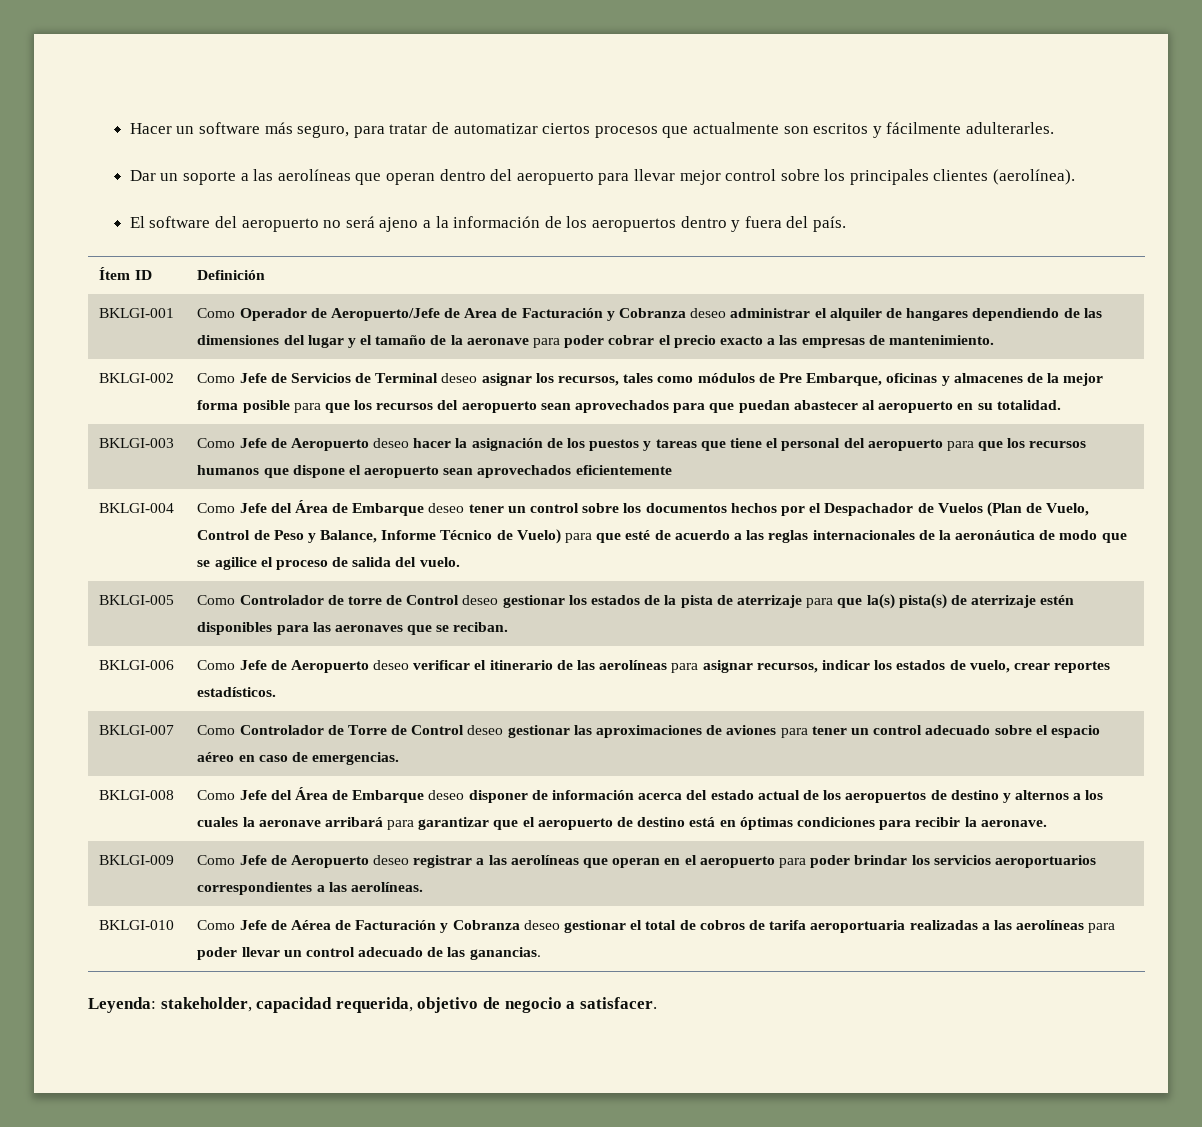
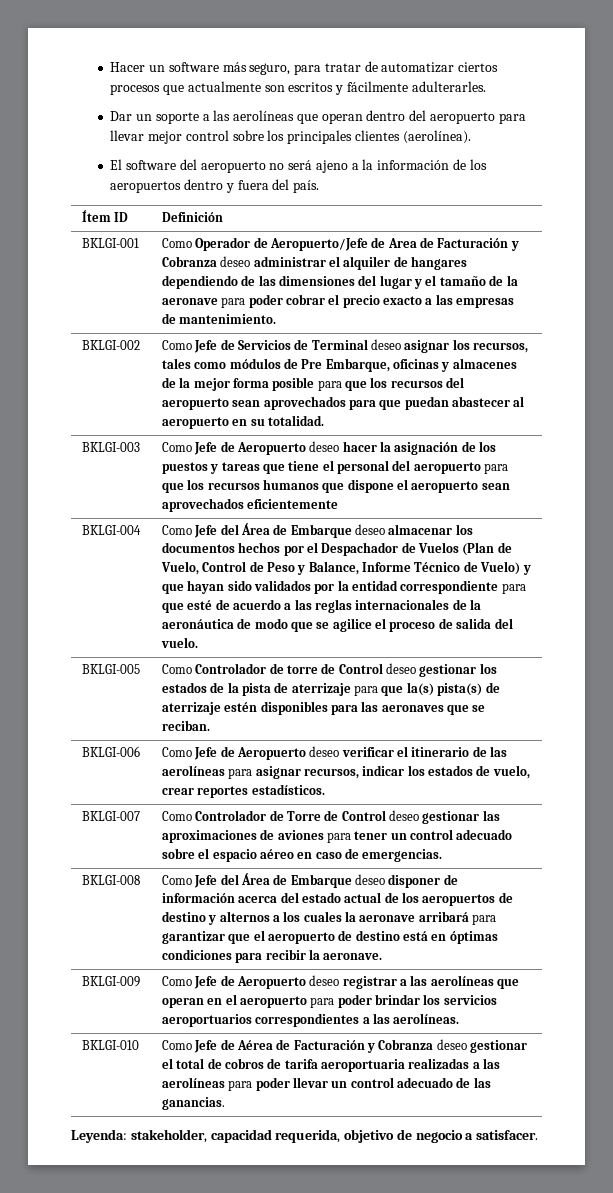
- Como Jefe del Área de Embarque deseo tener un control sobre los documentos hechos por el Despachador de Vuelos (Plan de Vuelo, Control de Peso y Balance, Informe Técnico de Vuelo) para que esté de acuerdo a las reglas internacionales de la aeronáutica de modo que se agilice el proceso de salida del vuelo.
+ Como Jefe del Área de Embarque deseo almacenar los documentos hechos por el Despachador de Vuelos (Plan de Vuelo, Control de Peso y Balance, Informe Técnico de Vuelo) y que hayan sido validados por la entidad correspondiente para que esté de acuerdo a las reglas internacionales de la aeronáutica de modo que se agilice el proceso de salida del vuelo.

